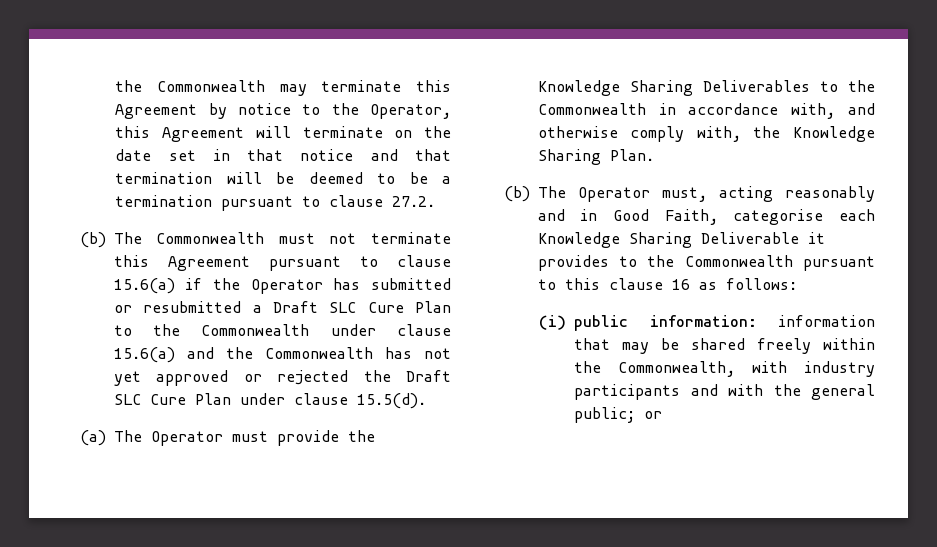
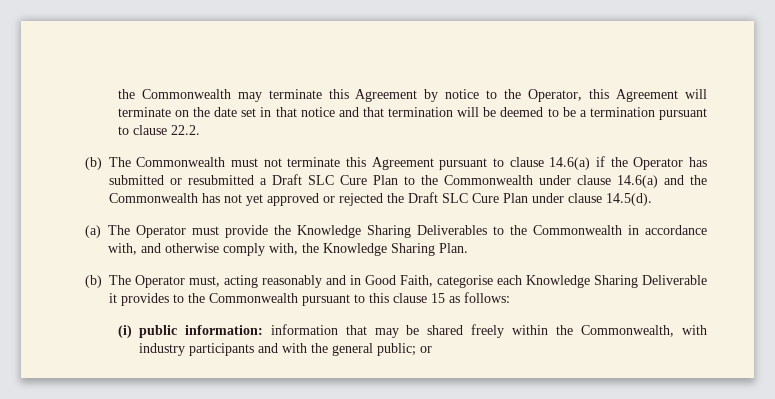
- the Commonwealth may terminate this Agreement by notice to the Operator, this Agreement will terminate on the date set in that notice and that termination will be deemed to be a termination pursuant to clause 27.2.
+ the Commonwealth may terminate this Agreement by notice to the Operator, this Agreement will terminate on the date set in that notice and that termination will be deemed to be a termination pursuant to clause 22.2.
- (b) The Commonwealth must not terminate this Agreement pursuant to clause 15.6(a) if the Operator has submitted or resubmitted a Draft SLC Cure Plan to the Commonwealth under clause 15.6(a) and the Commonwealth has not yet approved or rejected the Draft SLC Cure Plan under clause 15.5(d).
+ (b) The Commonwealth must not terminate this Agreement pursuant to clause 14.6(a) if the Operator has submitted or resubmitted a Draft SLC Cure Plan to the Commonwealth under clause 14.6(a) and the Commonwealth has not yet approved or rejected the Draft SLC Cure Plan under clause 14.5(d).
- (b) The Operator must, acting reasonably and in Good Faith, categorise each Knowledge Sharing Deliverable it provides to the Commonwealth pursuant to this clause 16 as follows:
+ (b) The Operator must, acting reasonably and in Good Faith, categorise each Knowledge Sharing Deliverable it provides to the Commonwealth pursuant to this clause 15 as follows:

